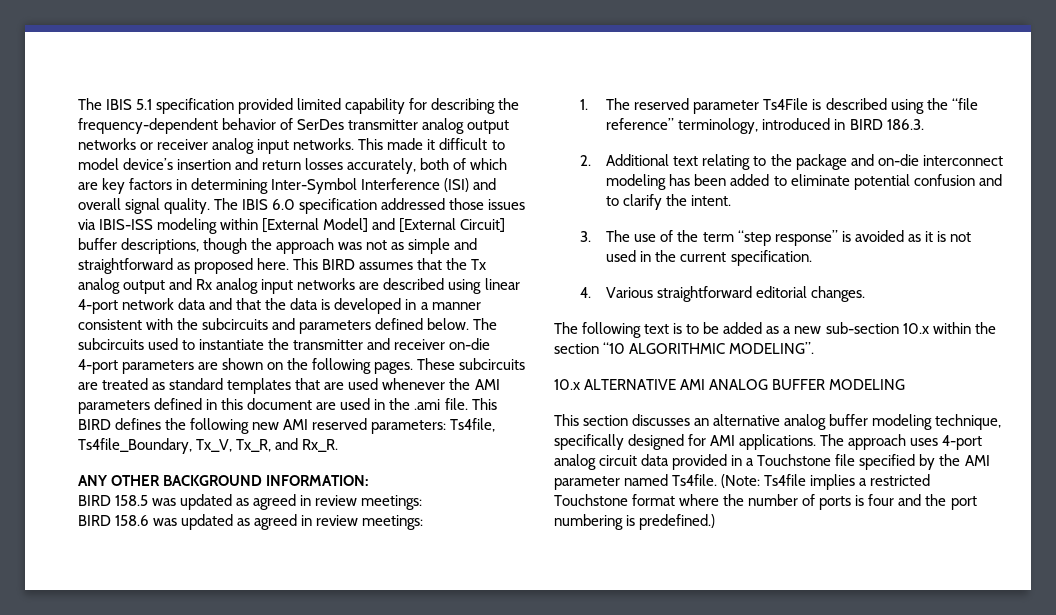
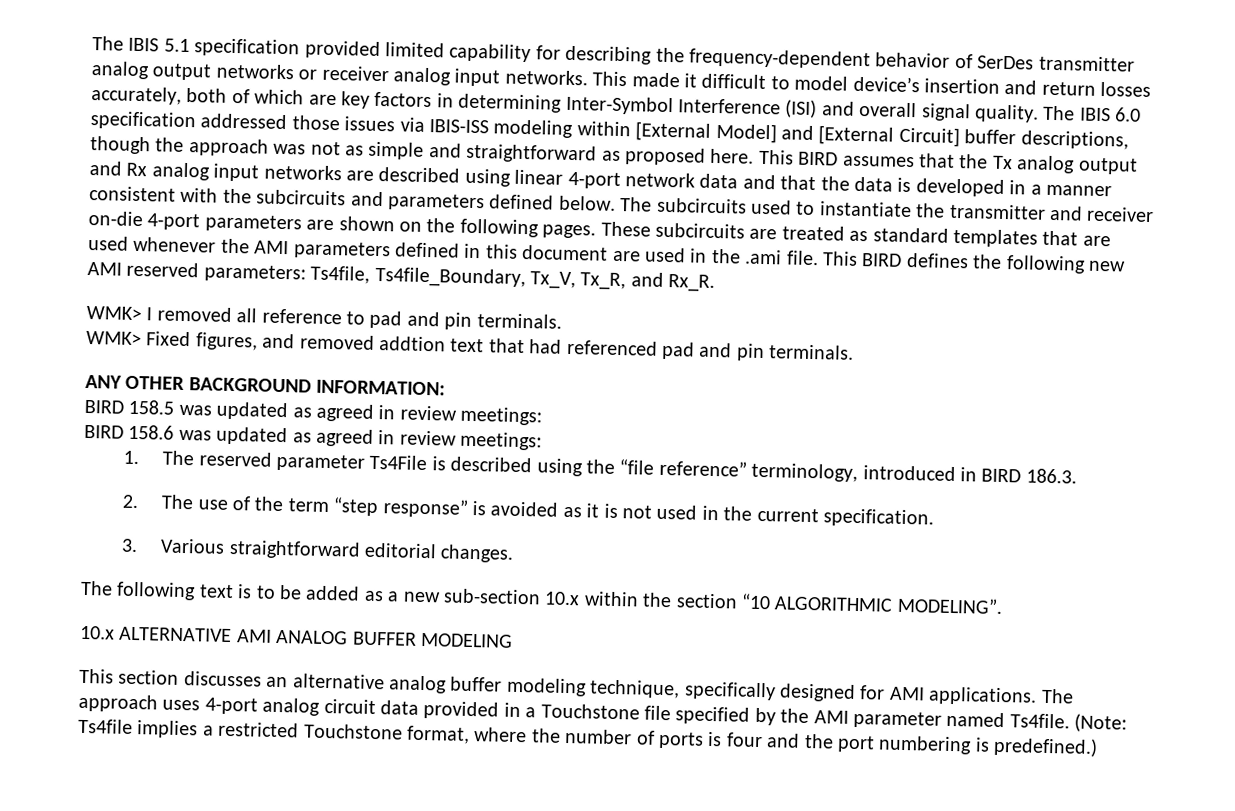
+ WMK> I removed all reference to pad and pin terminals.
+ WMK> Fixed figures, and removed addtion text that had referenced pad and pin terminals.
- 2. Additional text relating to the package and on-die interconnect modeling has been added to eliminate potential confusion and to clarify the intent.
- 3. The use of the term “step response” is avoided as it is not used in the current specification.
+ 2. The use of the term “step response” is avoided as it is not used in the current specification.
- 4. Various straightforward editorial changes.
+ 3. Various straightforward editorial changes.
- (Note: Ts4file implies a restricted Touchstone format where the number of ports is four and the port numbering is predefined.)
+ (Note: Ts4file implies a restricted Touchstone format, where the number of ports is four and the port numbering is predefined.)

